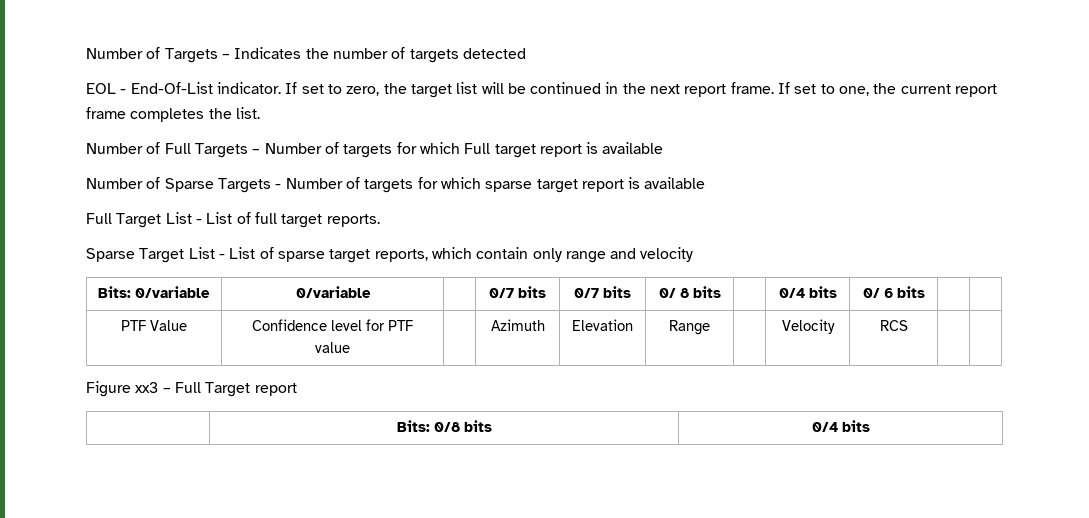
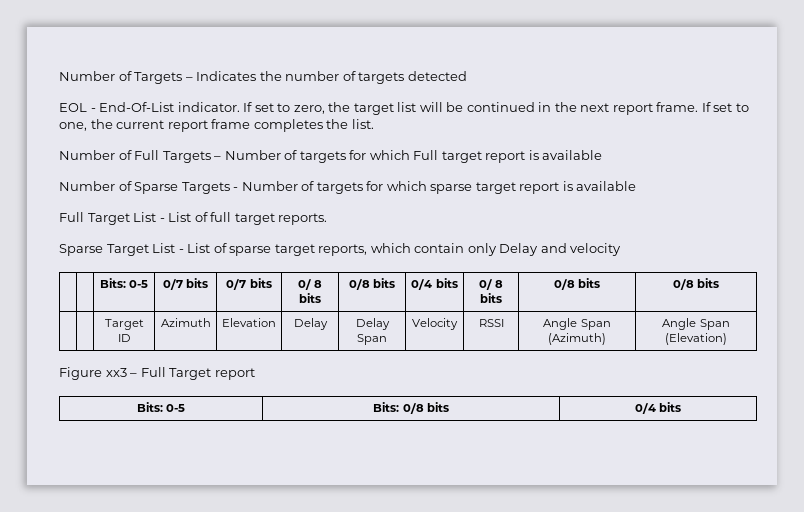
- Sparse Target List - List of sparse target reports, which contain only range and velocity
+ Sparse Target List - List of sparse target reports, which contain only Delay and velocity
- Bits: 0/variable | 0/variable | | 0/7 bits | 0/7 bits | 0/ 8 bits | | 0/4 bits | 0/ 6 bits | |
- PTF Value | Confidence level for PTF value | | Azimuth | Elevation | Range | | Velocity | RCS | |
+ | | Bits: 0-5 | 0/7 bits | 0/7 bits | 0/ 8 bits | 0/8 bits | 0/4 bits | 0/ 8 bits | 0/8 bits | 0/8 bits
+ | | Target ID | Azimuth | Elevation | Delay | Delay Span | Velocity | RSSI | Angle Span (Azimuth) | Angle Span (Elevation)
- | Bits: 0/8 bits | 0/4 bits
+ Bits: 0-5 | Bits: 0/8 bits | 0/4 bits

